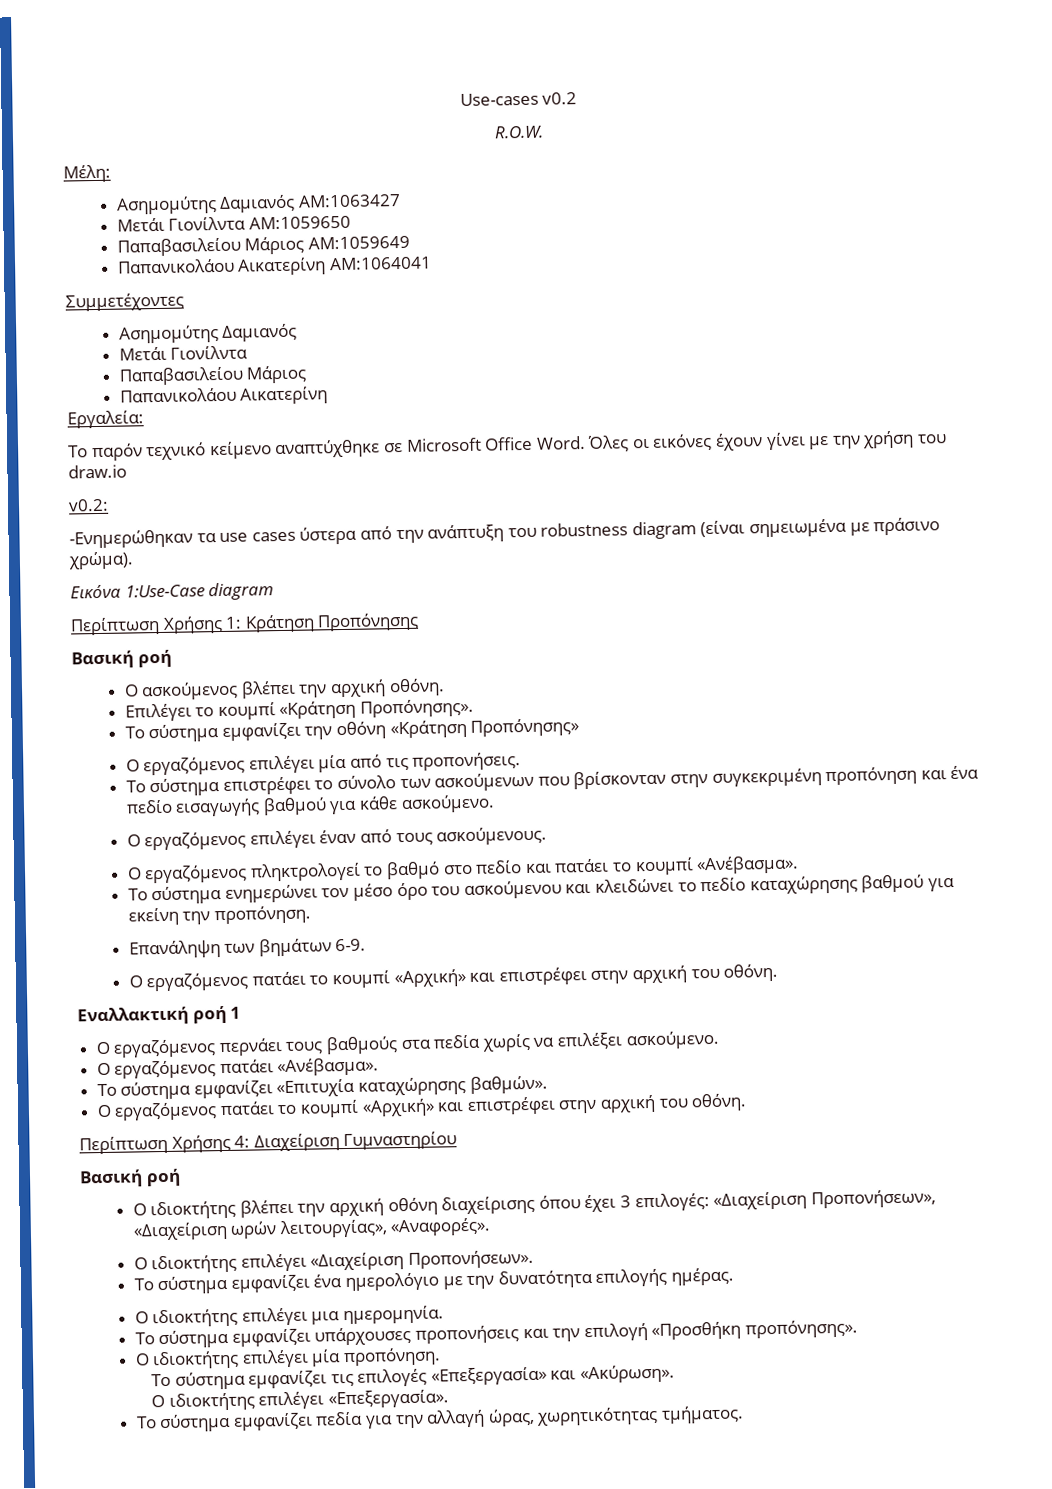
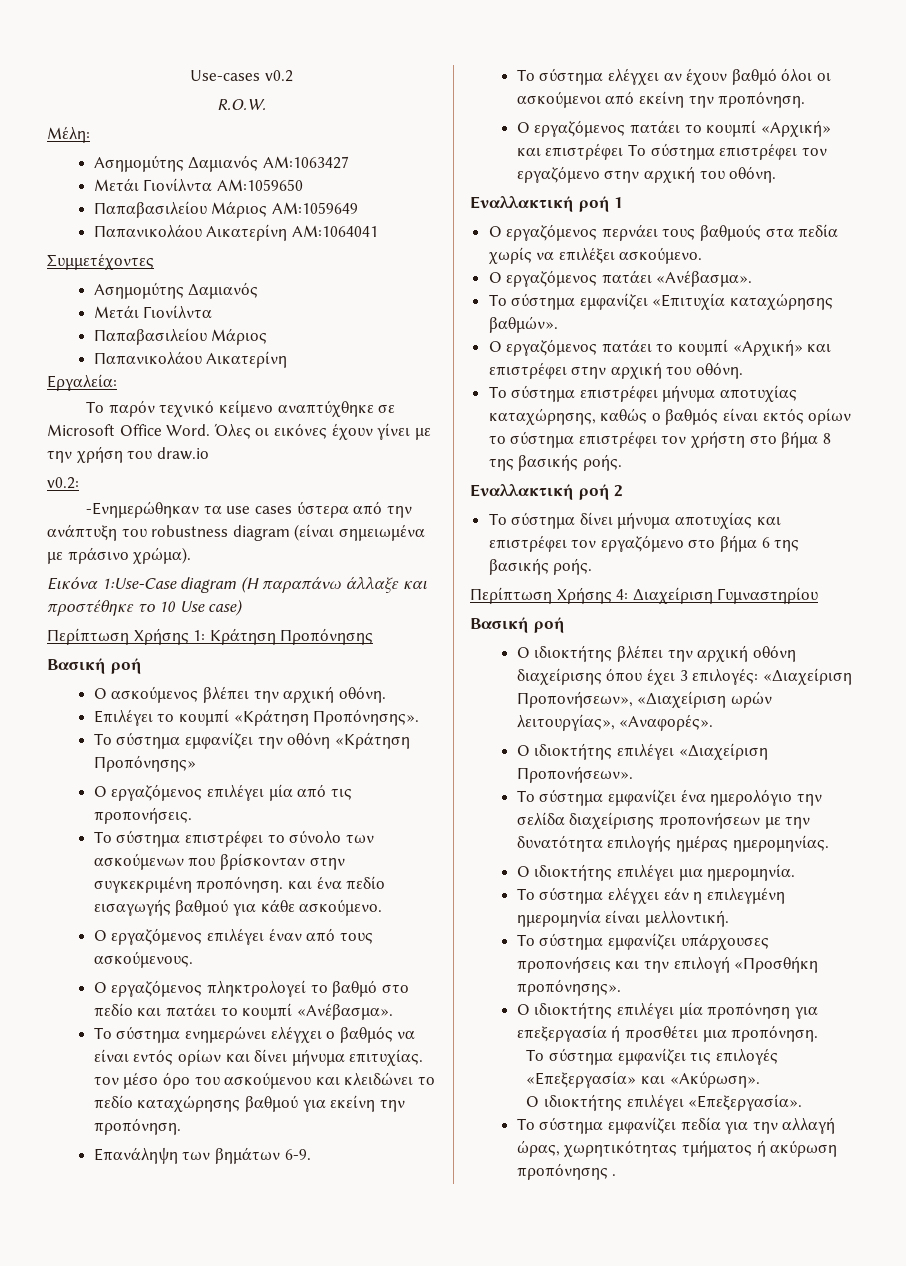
- Εικόνα 1:Use-Case diagram
+ Εικόνα 1:Use-Case diagram (Η παραπάνω άλλαξε και προστέθηκε το 10 Use case)
- Το σύστημα επιστρέφει το σύνολο των ασκούμενων που βρίσκονταν στην συγκεκριμένη προπόνηση και ένα πεδίο εισαγωγής βαθμού για κάθε ασκούμενο.
+ Το σύστημα επιστρέφει το σύνολο των ασκούμενων που βρίσκονταν στην συγκεκριμένη προπόνηση. και ένα πεδίο εισαγωγής βαθμού για κάθε ασκούμενο.
- Το σύστημα ενημερώνει τον μέσο όρο του ασκούμενου και κλειδώνει το πεδίο καταχώρησης βαθμού για εκείνη την προπόνηση.
+ Το σύστημα ενημερώνει ελέγχει ο βαθμός να είναι εντός ορίων και δίνει μήνυμα επιτυχίας. τον μέσο όρο του ασκούμενου και κλειδώνει το πεδίο καταχώρησης βαθμού για εκείνη την προπόνηση.
  Επανάληψη των βημάτων 6-9.
- Ο εργαζόμενος πατάει το κουμπί «Αρχική» και επιστρέφει στην αρχική του οθόνη.
+ Το σύστημα ελέγχει αν έχουν βαθμό όλοι οι ασκούμενοι από εκείνη την προπόνηση.
+ Ο εργαζόμενος πατάει το κουμπί «Αρχική» και επιστρέφει Το σύστημα επιστρέφει τον εργαζόμενο στην αρχική του οθόνη.
+ Το σύστημα επιστρέφει μήνυμα αποτυχίας καταχώρησης, καθώς ο βαθμός είναι εκτός ορίων το σύστημα επιστρέφει τον χρήστη στο βήμα 8 της βασικής ροής.
+ Εναλλακτική ροή 2
+ Το σύστημα δίνει μήνυμα αποτυχίας και επιστρέφει τον εργαζόμενο στο βήμα 6 της βασικής ροής.
- Το σύστημα εμφανίζει ένα ημερολόγιο με την δυνατότητα επιλογής ημέρας.
+ Το σύστημα εμφανίζει ένα ημερολόγιο την σελίδα διαχείρισης προπονήσεων με την δυνατότητα επιλογής ημέρας ημερομηνίας.
+ Το σύστημα ελέγχει εάν η επιλεγμένη ημερομηνία είναι μελλοντική.
- Ο ιδιοκτήτης επιλέγει μία προπόνηση.
+ Ο ιδιοκτήτης επιλέγει μία προπόνηση για επεξεργασία ή προσθέτει μια προπόνηση.
- Το σύστημα εμφανίζει πεδία για την αλλαγή ώρας, χωρητικότητας τμήματος.
+ Το σύστημα εμφανίζει πεδία για την αλλαγή ώρας, χωρητικότητας τμήματος ή ακύρωση προπόνησης .

